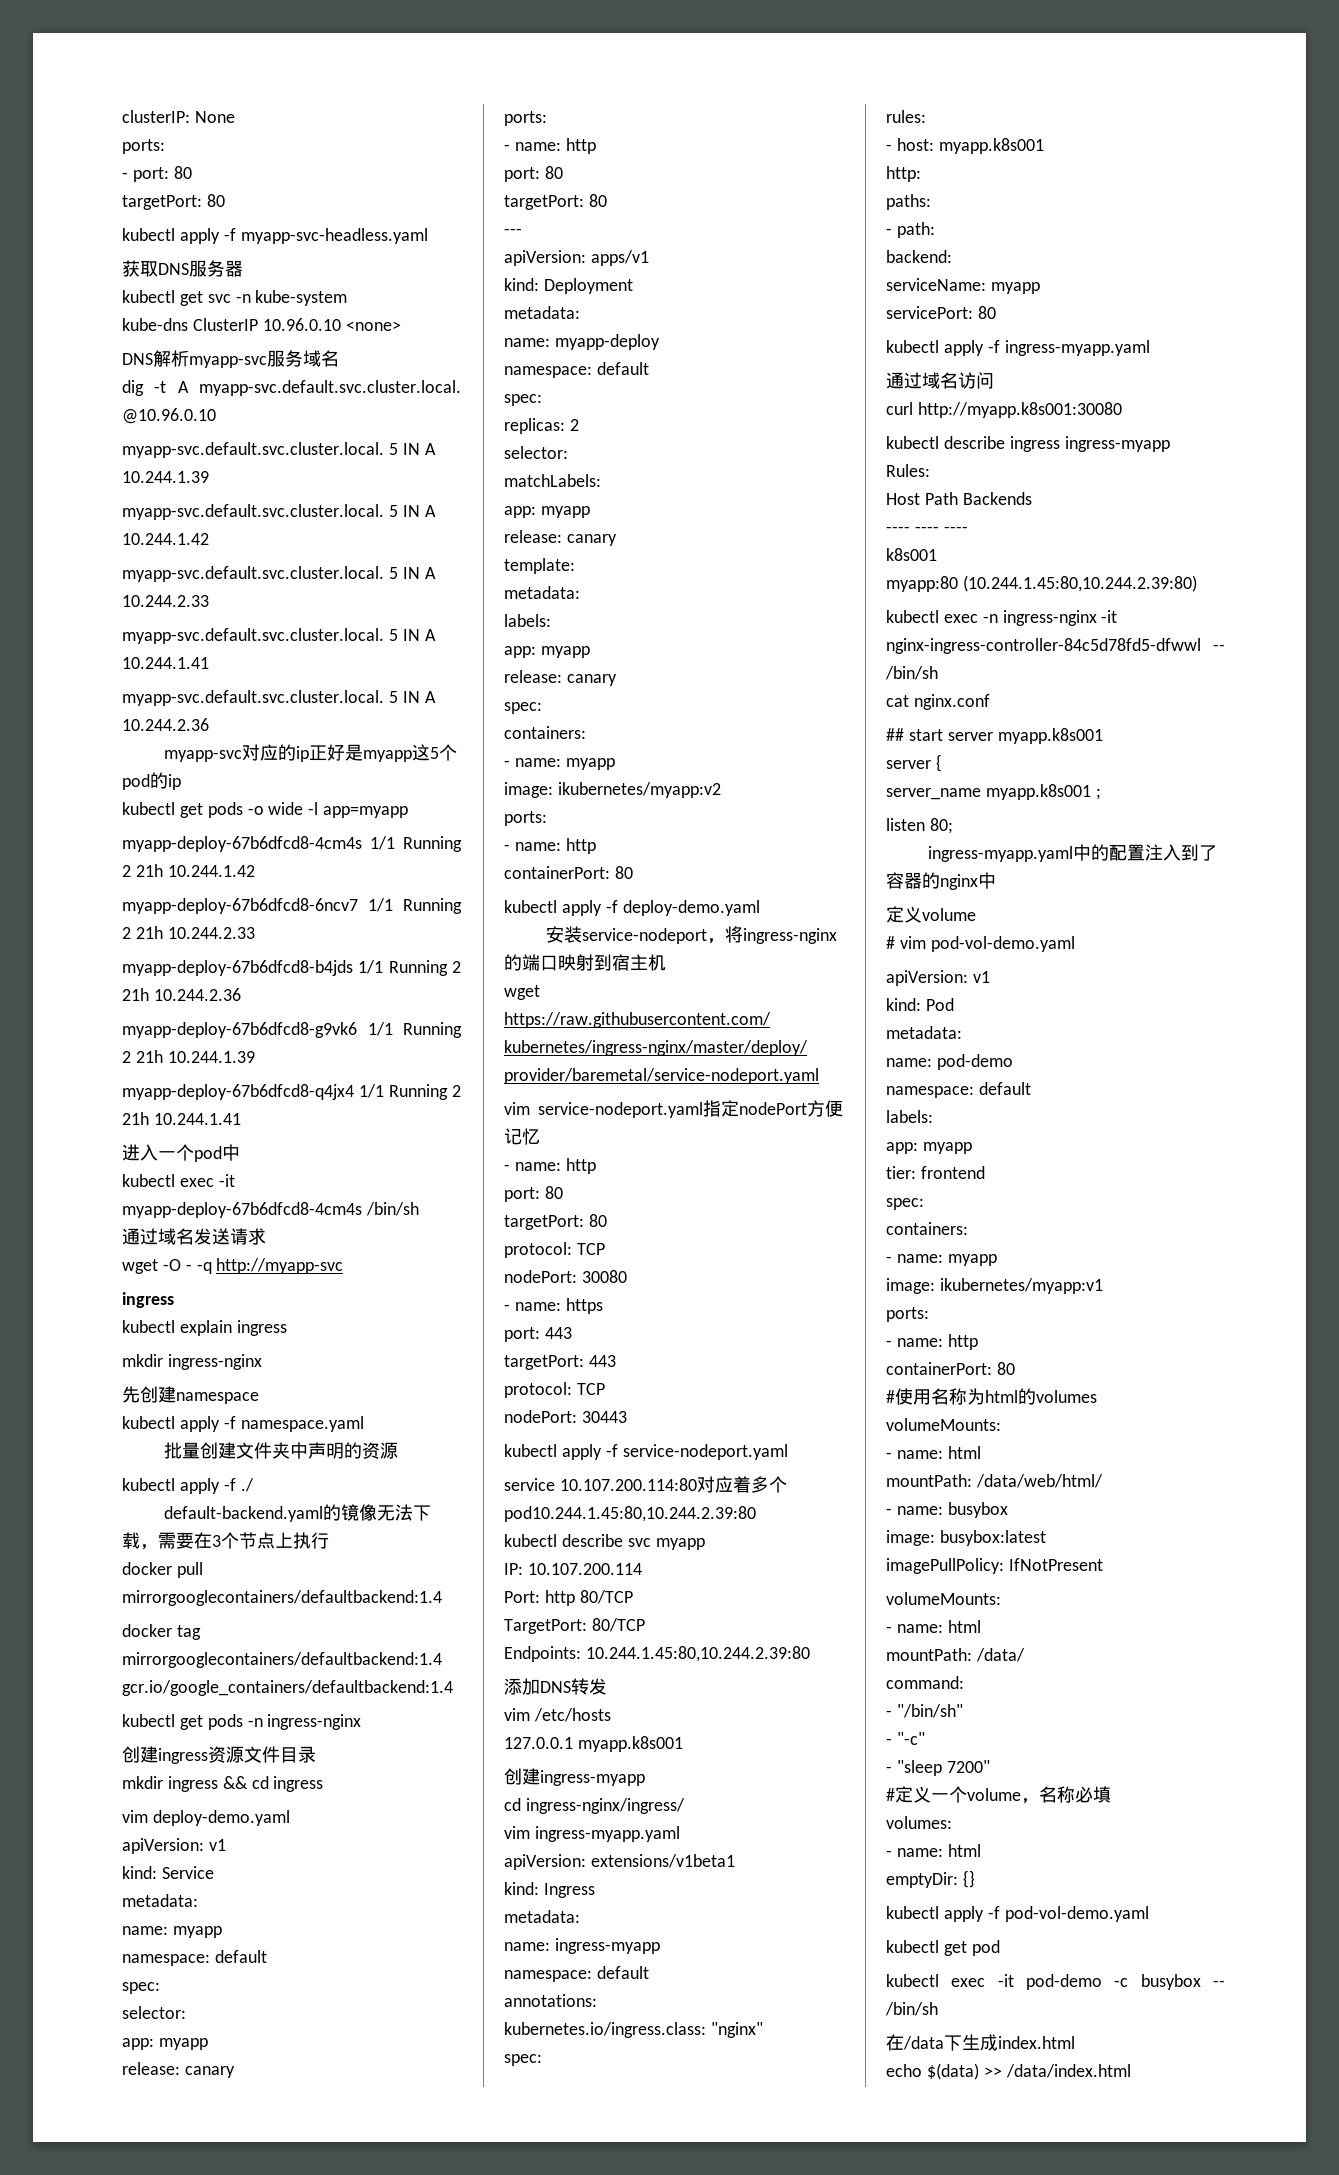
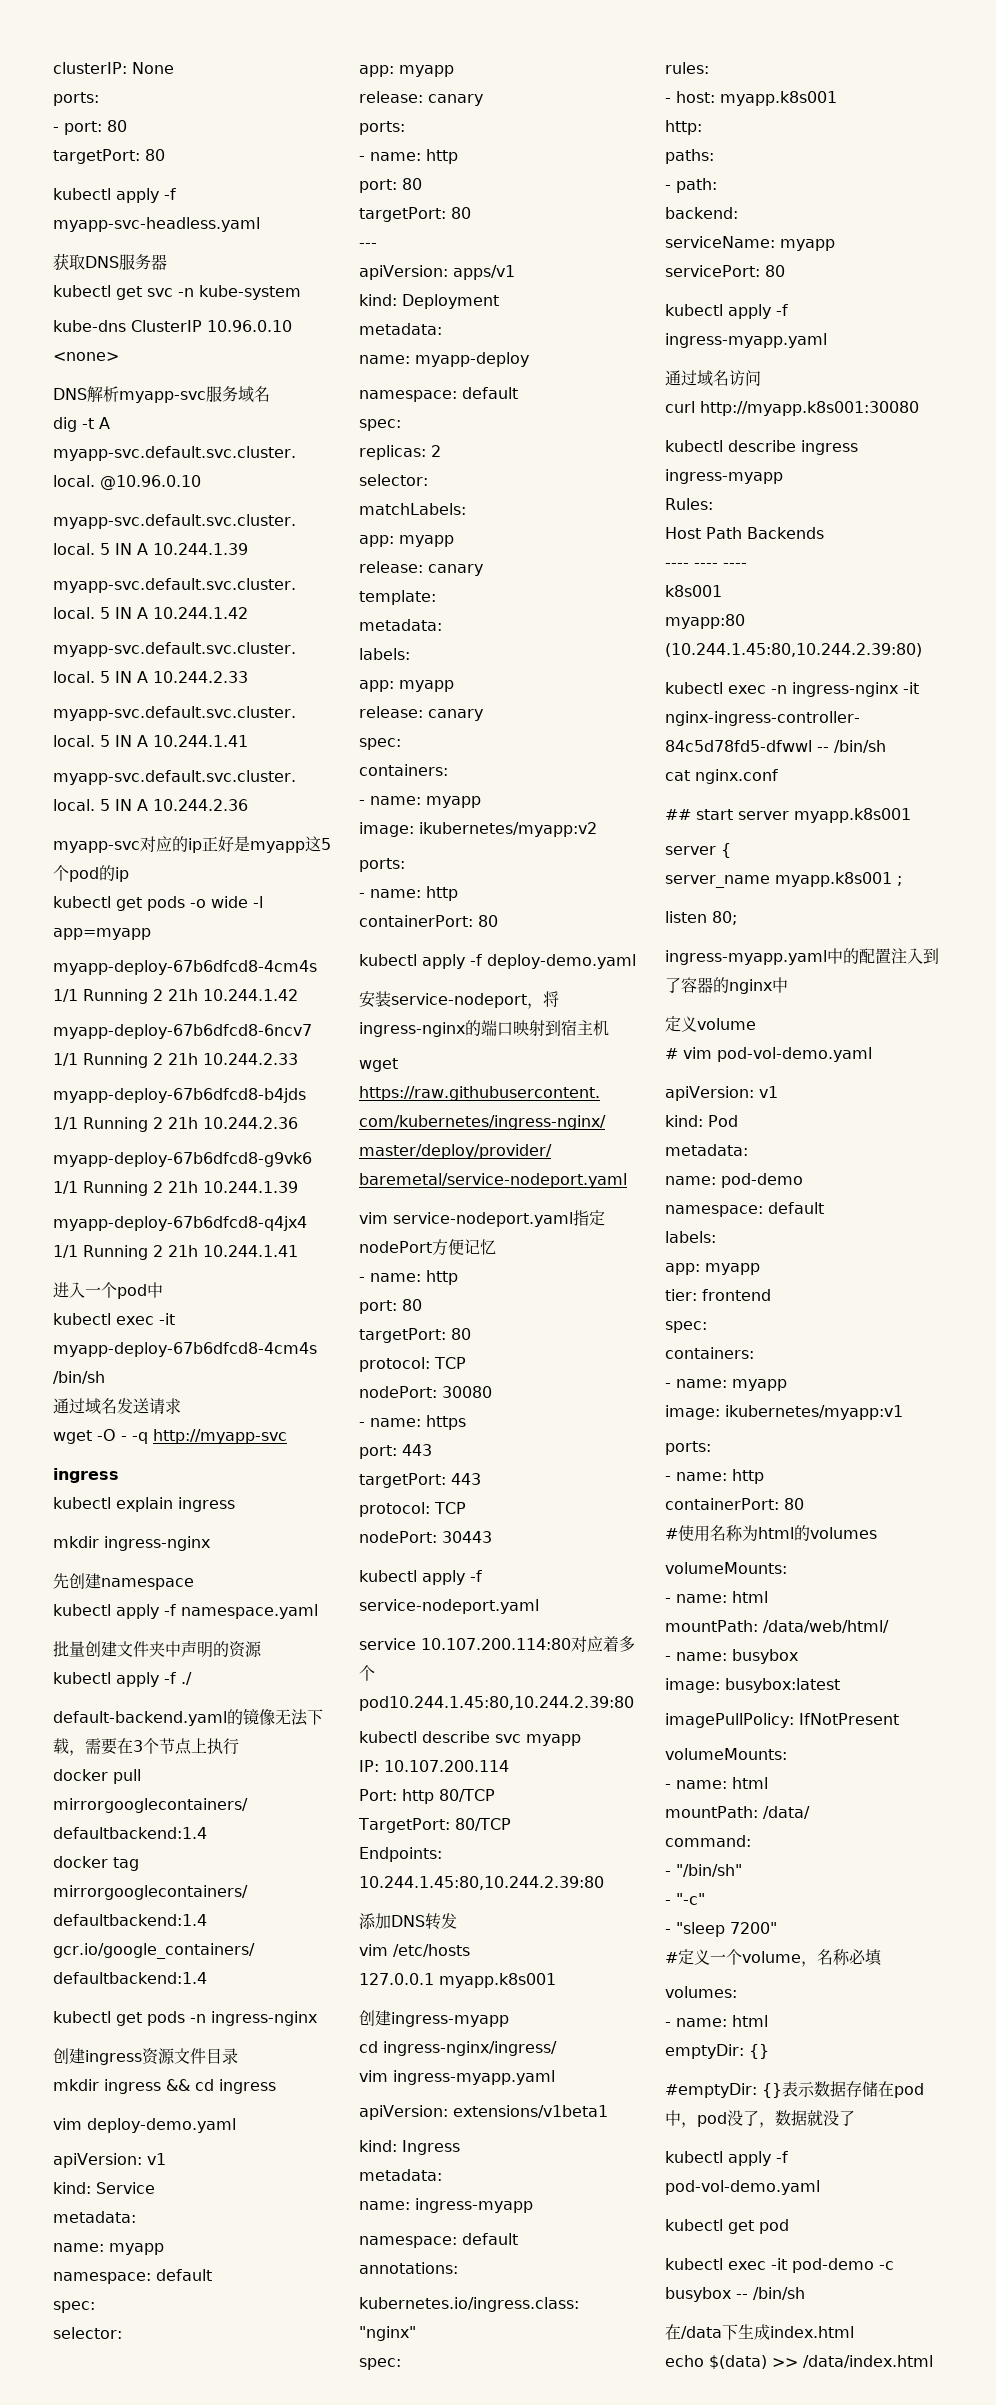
+ #emptyDir: {}表示数据存储在pod中，pod没了，数据就没了

